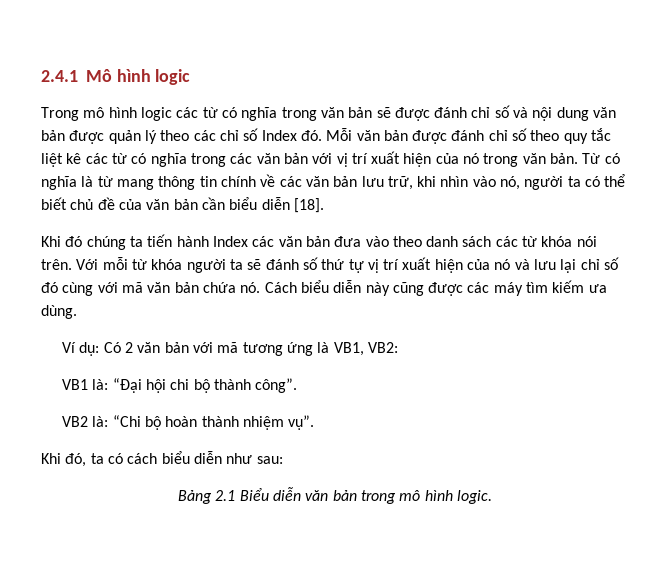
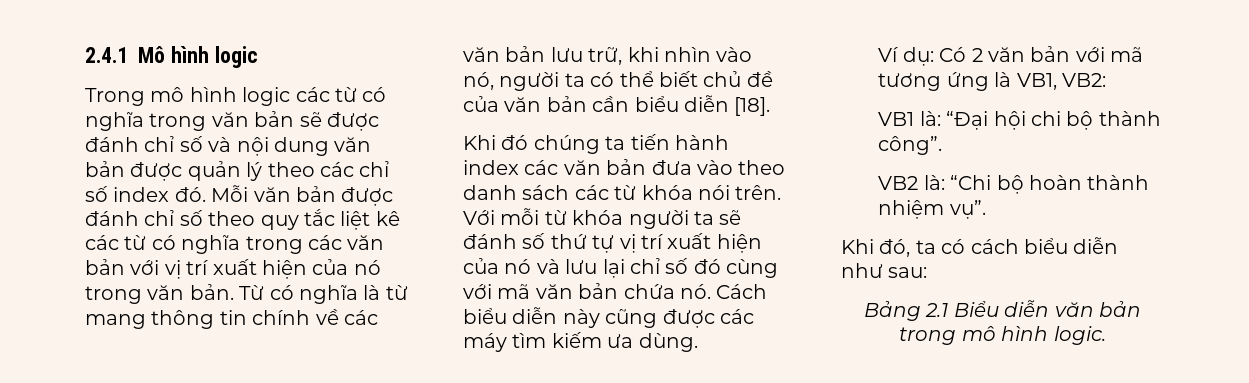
- Trong mô hình logic các từ có nghĩa trong văn bản sẽ được đánh chỉ số và nội dung văn bản được quản lý theo các chỉ số Index đó.
+ Trong mô hình logic các từ có nghĩa trong văn bản sẽ được đánh chỉ số và nội dung văn bản được quản lý theo các chỉ số index đó.
- Khi đó chúng ta tiến hành Index các văn bản đưa vào theo danh sách các từ khóa nói trên.
+ Khi đó chúng ta tiến hành index các văn bản đưa vào theo danh sách các từ khóa nói trên.

